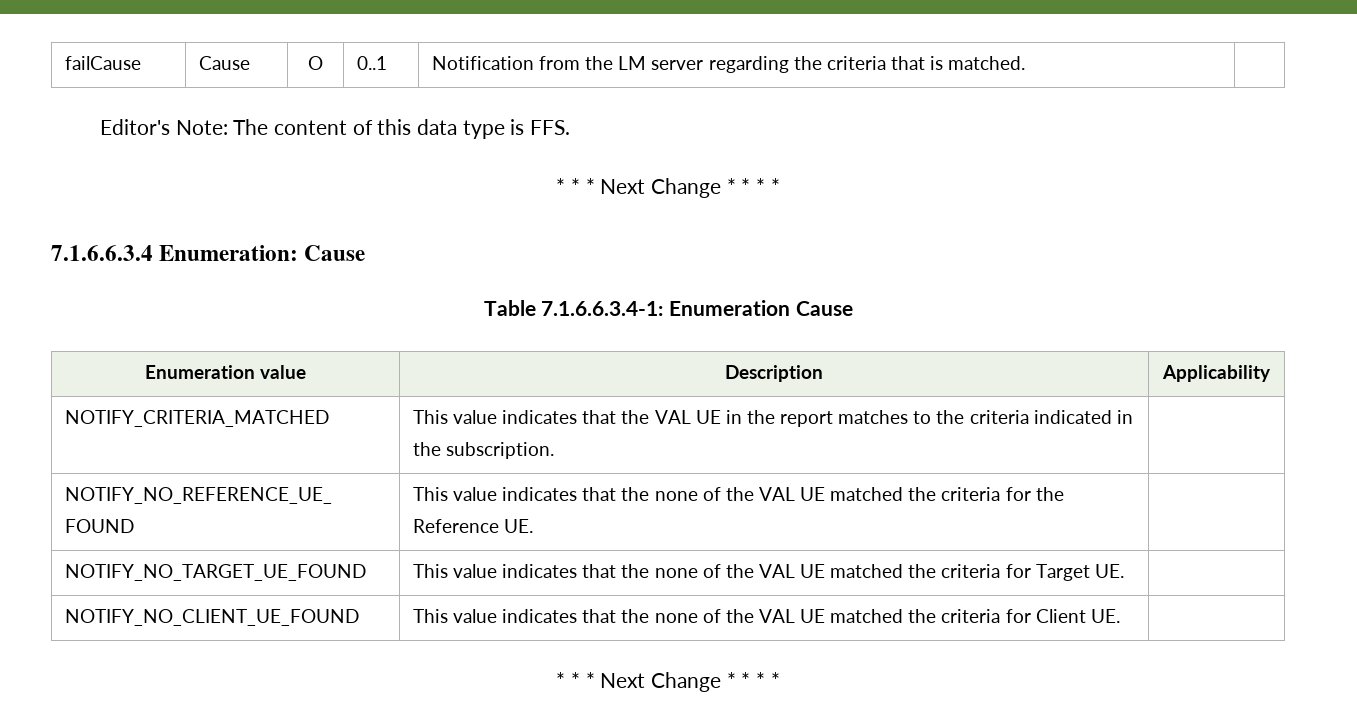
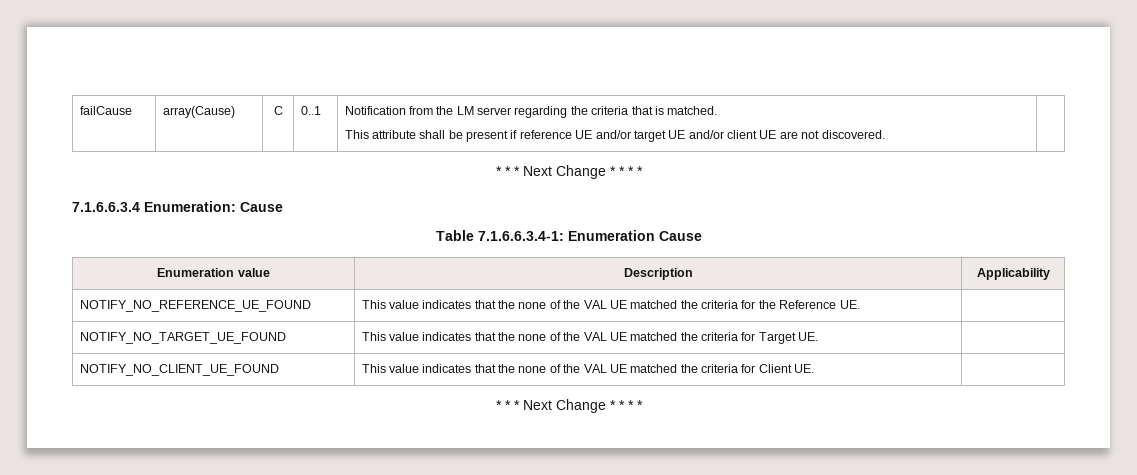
- failCause | Cause | O | 0..1 | Notification from the LM server regarding the criteria that is matched. |
- Editor's Note: The content of this data type is FFS.
+ failCause | array(Cause) | C | 0..1 | Notification from the LM server regarding the criteria that is matched.
+ This attribute shall be present if reference UE and/or target UE and/or client UE are not discovered. |
- NOTIFY_CRITERIA_MATCHED | This value indicates that the VAL UE in the report matches to the criteria indicated in the subscription. |

